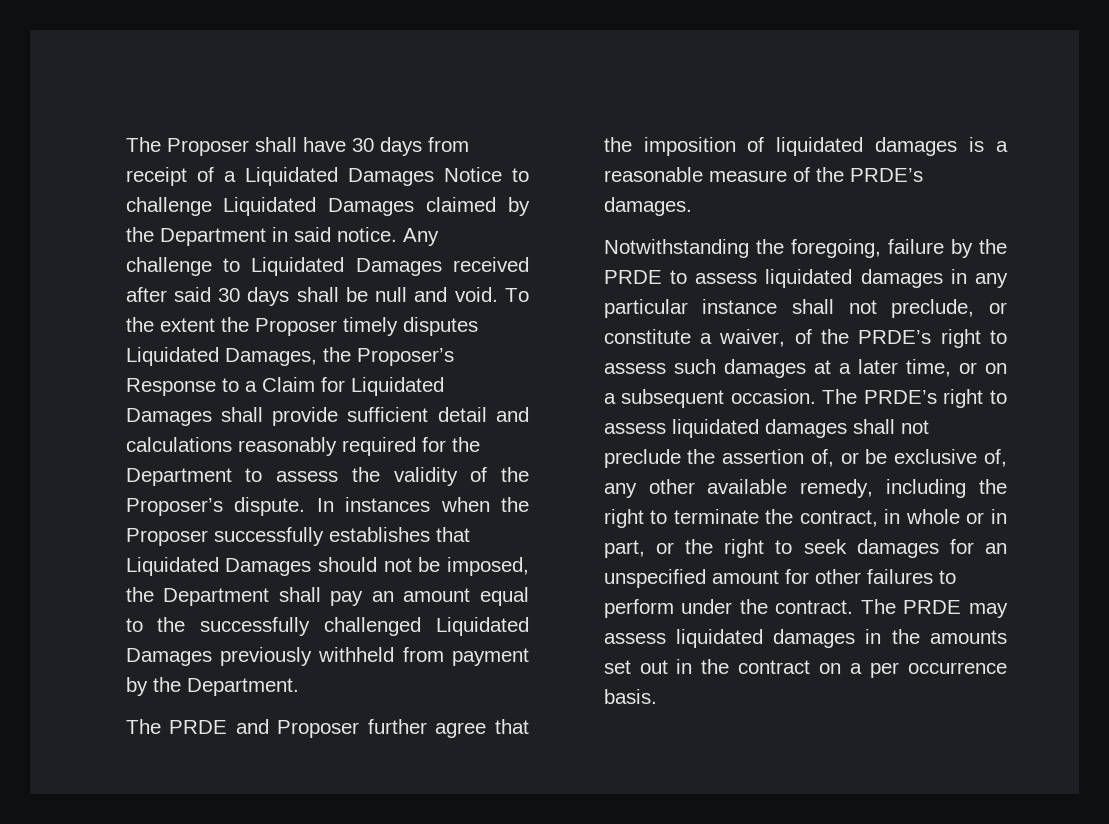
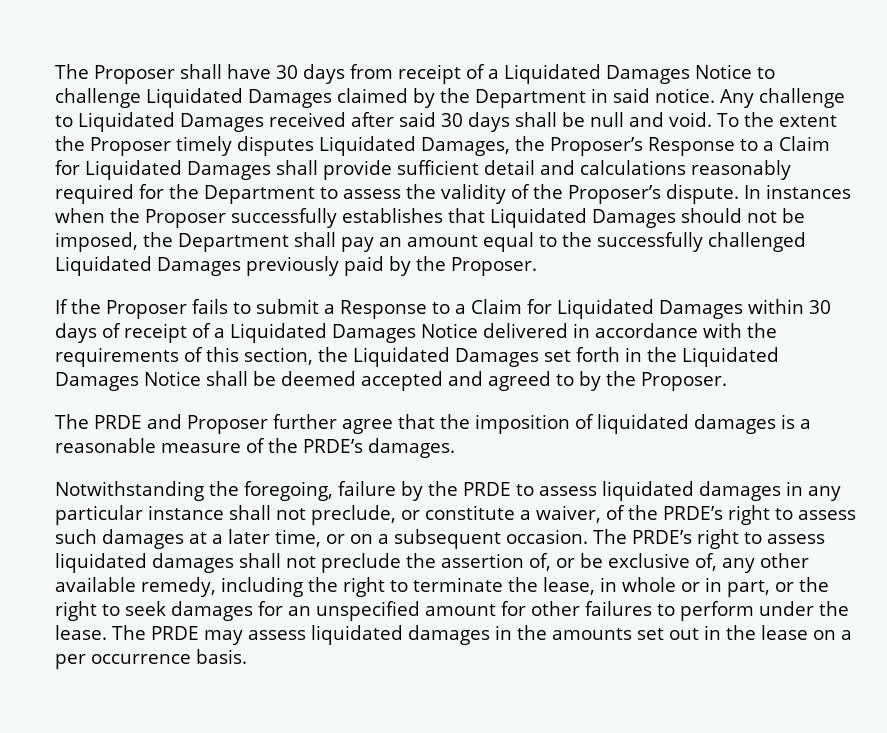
- In instances when the Proposer successfully establishes that Liquidated Damages should not be imposed, the Department shall pay an amount equal to the successfully challenged Liquidated Damages previously withheld from payment by the Department.
+ In instances when the Proposer successfully establishes that Liquidated Damages should not be imposed, the Department shall pay an amount equal to the successfully challenged Liquidated Damages previously paid by the Proposer.
+ If the Proposer fails to submit a Response to a Claim for Liquidated Damages within 30 days of receipt of a Liquidated Damages Notice delivered in accordance with the requirements of this section, the Liquidated Damages set forth in the Liquidated Damages Notice shall be deemed accepted and agreed to by the Proposer.
- The PRDE’s right to assess liquidated damages shall not preclude the assertion of, or be exclusive of, any other available remedy, including the right to terminate the contract, in whole or in part, or the right to seek damages for an unspecified amount for other failures to perform under the contract.
+ The PRDE’s right to assess liquidated damages shall not preclude the assertion of, or be exclusive of, any other available remedy, including the right to terminate the lease, in whole or in part, or the right to seek damages for an unspecified amount for other failures to perform under the lease.
- The PRDE may assess liquidated damages in the amounts set out in the contract on a per occurrence basis.
+ The PRDE may assess liquidated damages in the amounts set out in the lease on a per occurrence basis.

